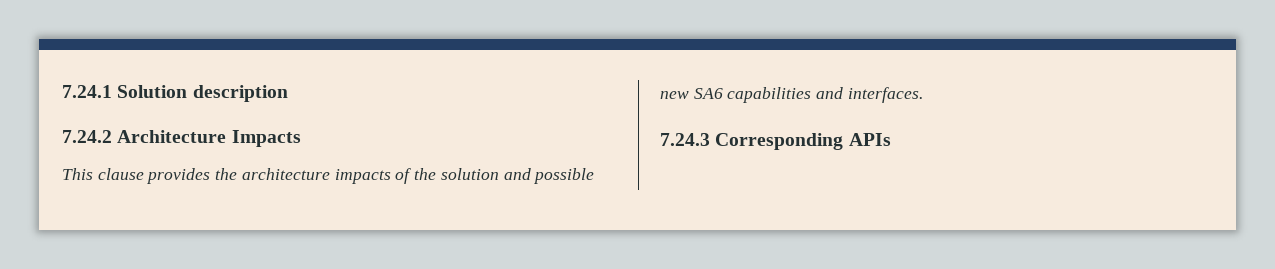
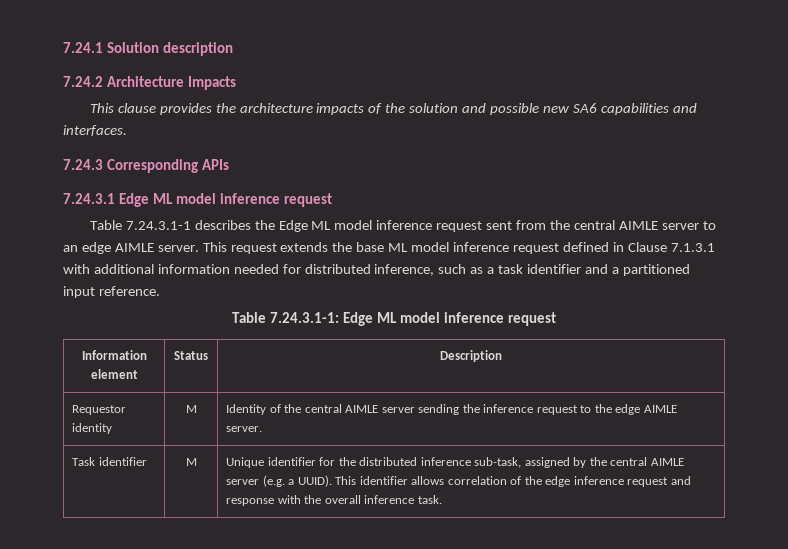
+ 7.24.3.1 Edge ML model inference request
+ Table 7.24.3.1-1 describes the Edge ML model inference request sent from the central AIMLE server to an edge AIMLE server. This request extends the base ML model inference request defined in Clause 7.1.3.1 with additional information needed for distributed inference, such as a task identifier and a partitioned input reference.
+ Table 7.24.3.1-1: Edge ML model inference request
+ Information element | Status | Description
+ Requestor identity | M | Identity of the central AIMLE server sending the inference request to the edge AIMLE server.
+ Task identifier | M | Unique identifier for the distributed inference sub-task, assigned by the central AIMLE server (e.g. a UUID). This identifier allows correlation of the edge inference request and response with the overall inference task.

